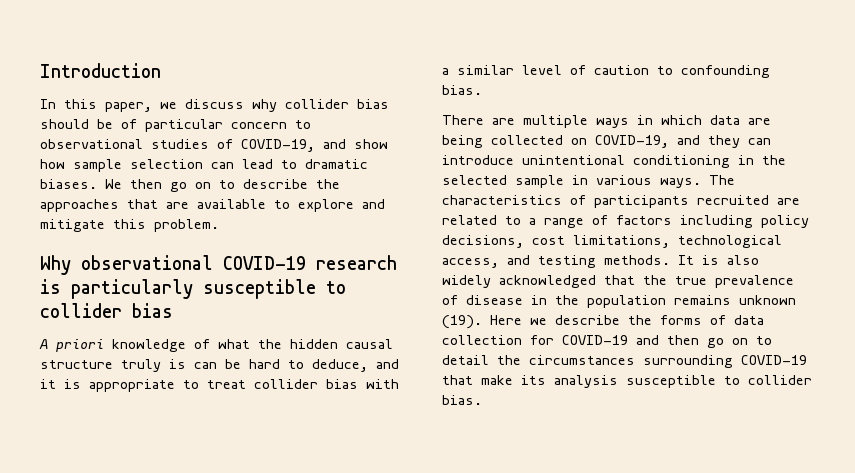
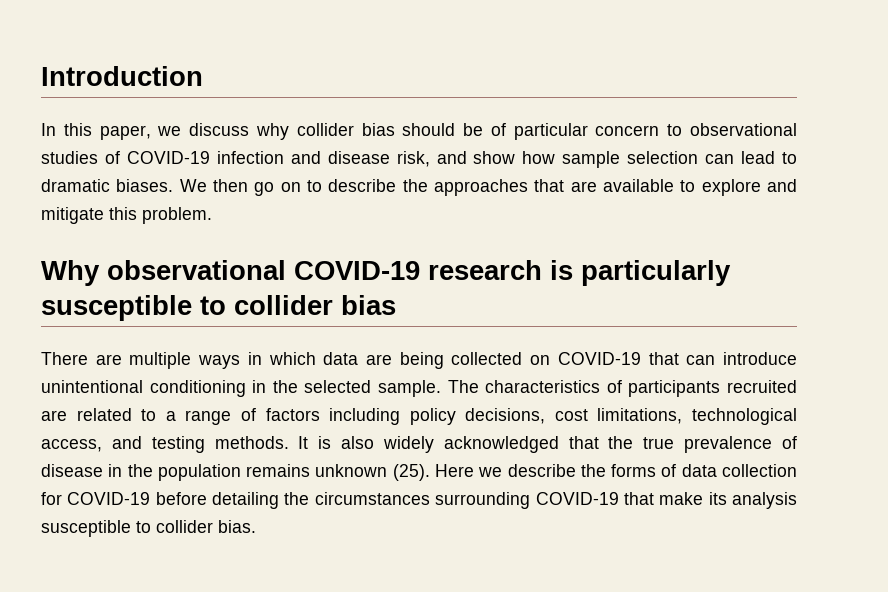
- In this paper, we discuss why collider bias should be of particular concern to observational studies of COVID-19, and show how sample selection can lead to dramatic biases.
+ In this paper, we discuss why collider bias should be of particular concern to observational studies of COVID-19 infection and disease risk, and show how sample selection can lead to dramatic biases.
- A priori knowledge of what the hidden causal structure truly is can be hard to deduce, and it is appropriate to treat collider bias with a similar level of caution to confounding bias.
- There are multiple ways in which data are being collected on COVID-19, and they can introduce unintentional conditioning in the selected sample in various ways.
+ There are multiple ways in which data are being collected on COVID-19 that can introduce unintentional conditioning in the selected sample.
- It is also widely acknowledged that the true prevalence of disease in the population remains unknown (19).
+ It is also widely acknowledged that the true prevalence of disease in the population remains unknown (25).
- Here we describe the forms of data collection for COVID-19 and then go on to detail the circumstances surrounding COVID-19 that make its analysis susceptible to collider bias.
+ Here we describe the forms of data collection for COVID-19 before detailing the circumstances surrounding COVID-19 that make its analysis susceptible to collider bias.

